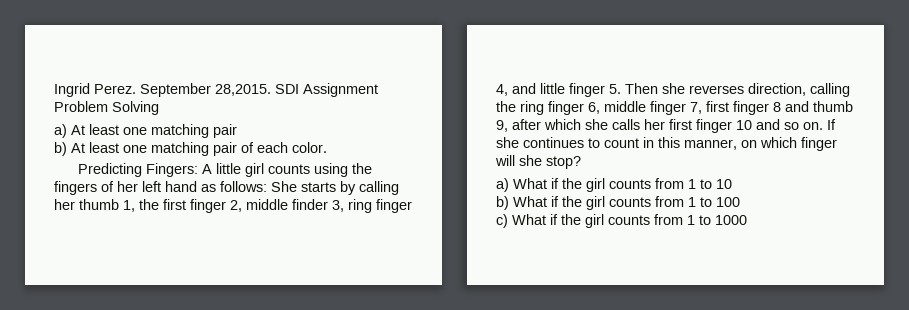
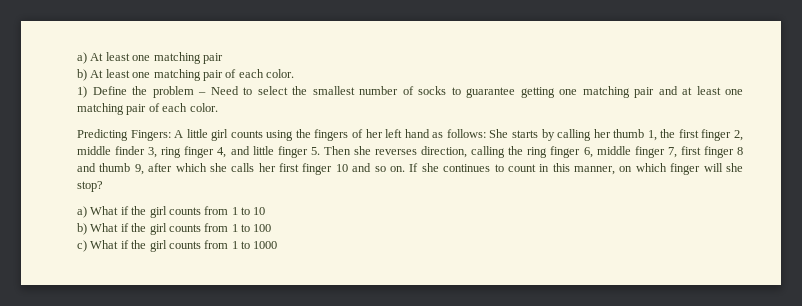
- Ingrid Perez. September 28,2015. SDI Assignment Problem Solving
+ 1) Define the problem – Need to select the smallest number of socks to guarantee getting one matching pair and at least one matching pair of each color.

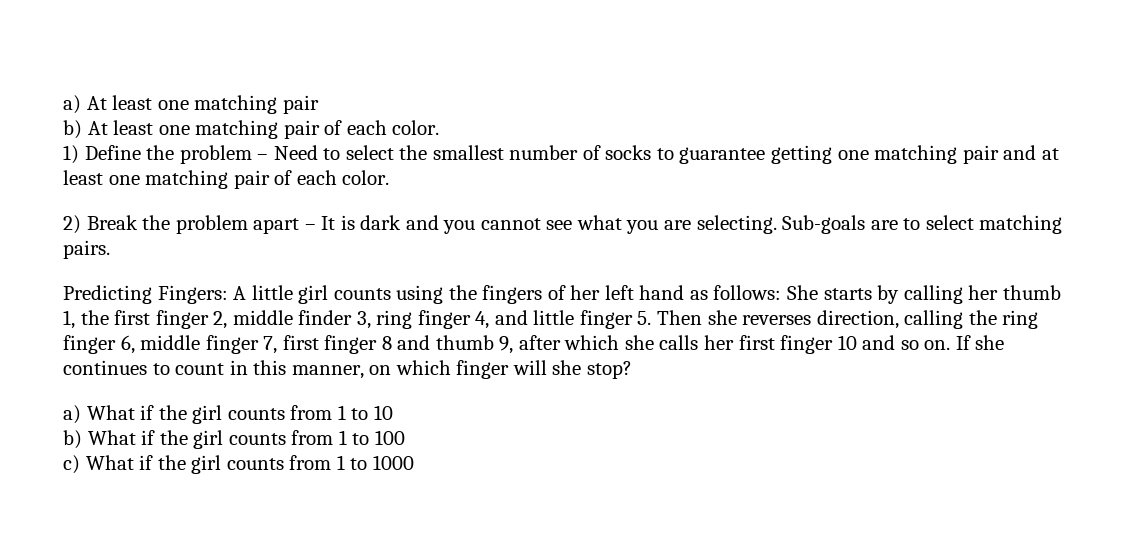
+ 2) Break the problem apart – It is dark and you cannot see what you are selecting. Sub-goals are to select matching pairs.

